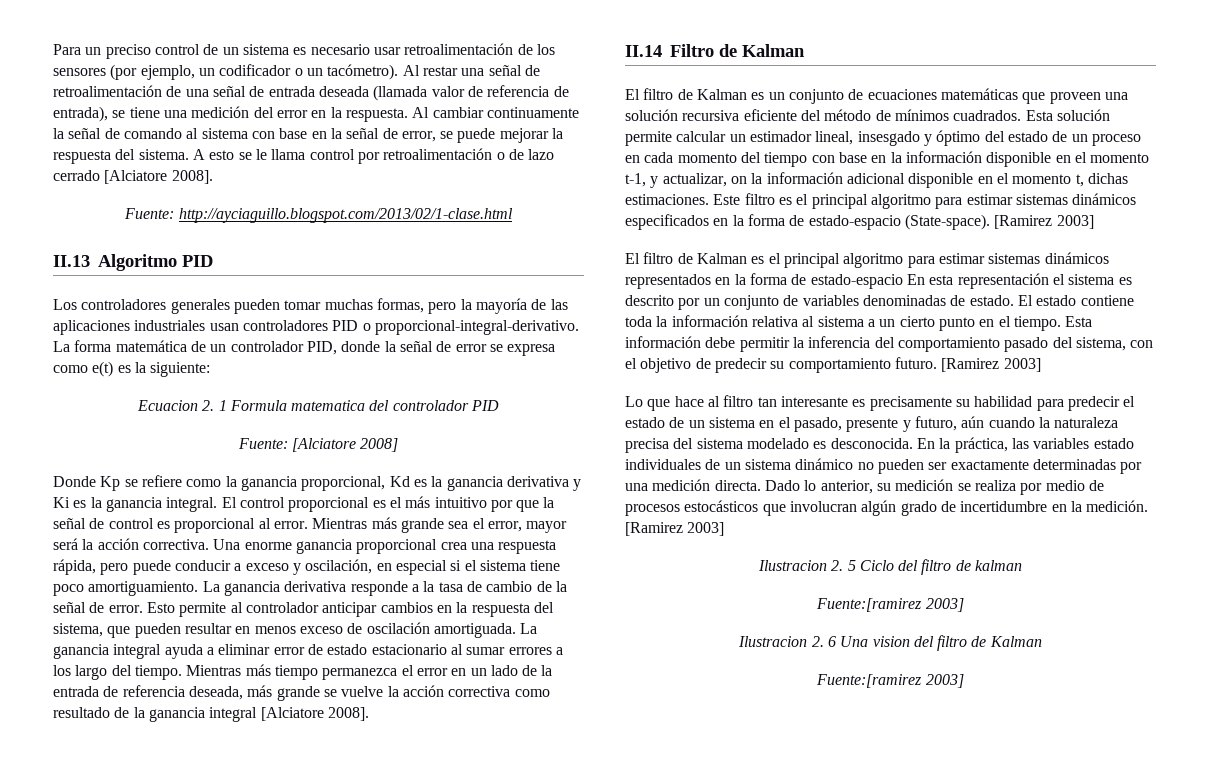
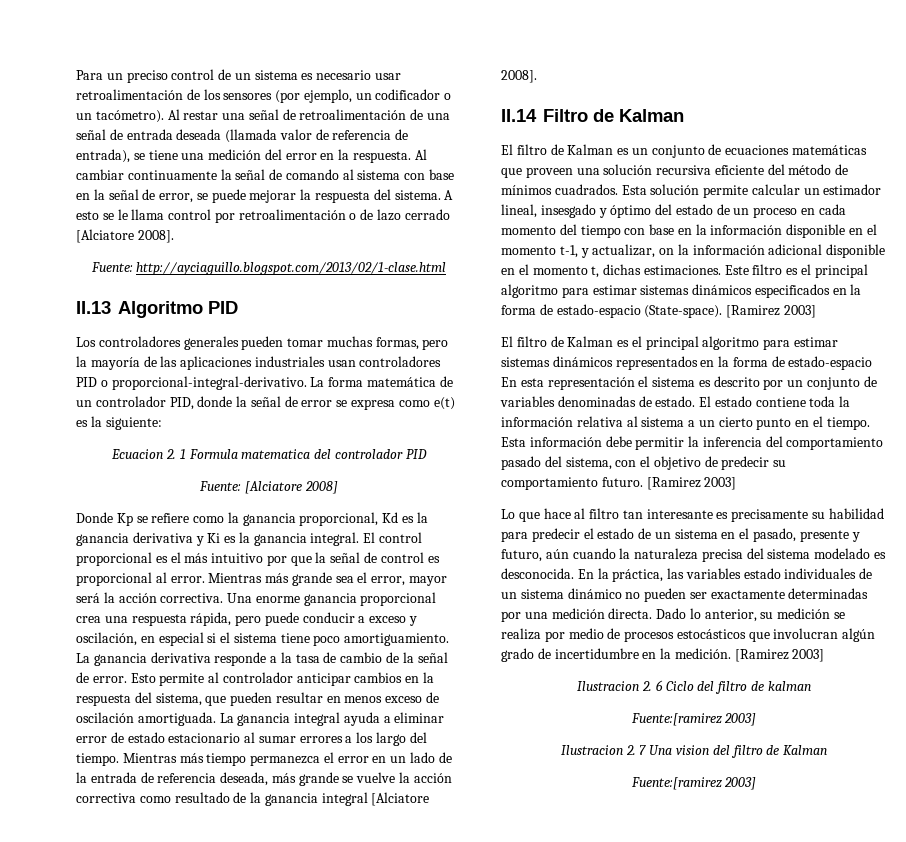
- Ilustracion 2. 5 Ciclo del filtro de kalman
+ Ilustracion 2. 6 Ciclo del filtro de kalman
- Ilustracion 2. 6 Una vision del filtro de Kalman
+ Ilustracion 2. 7 Una vision del filtro de Kalman

